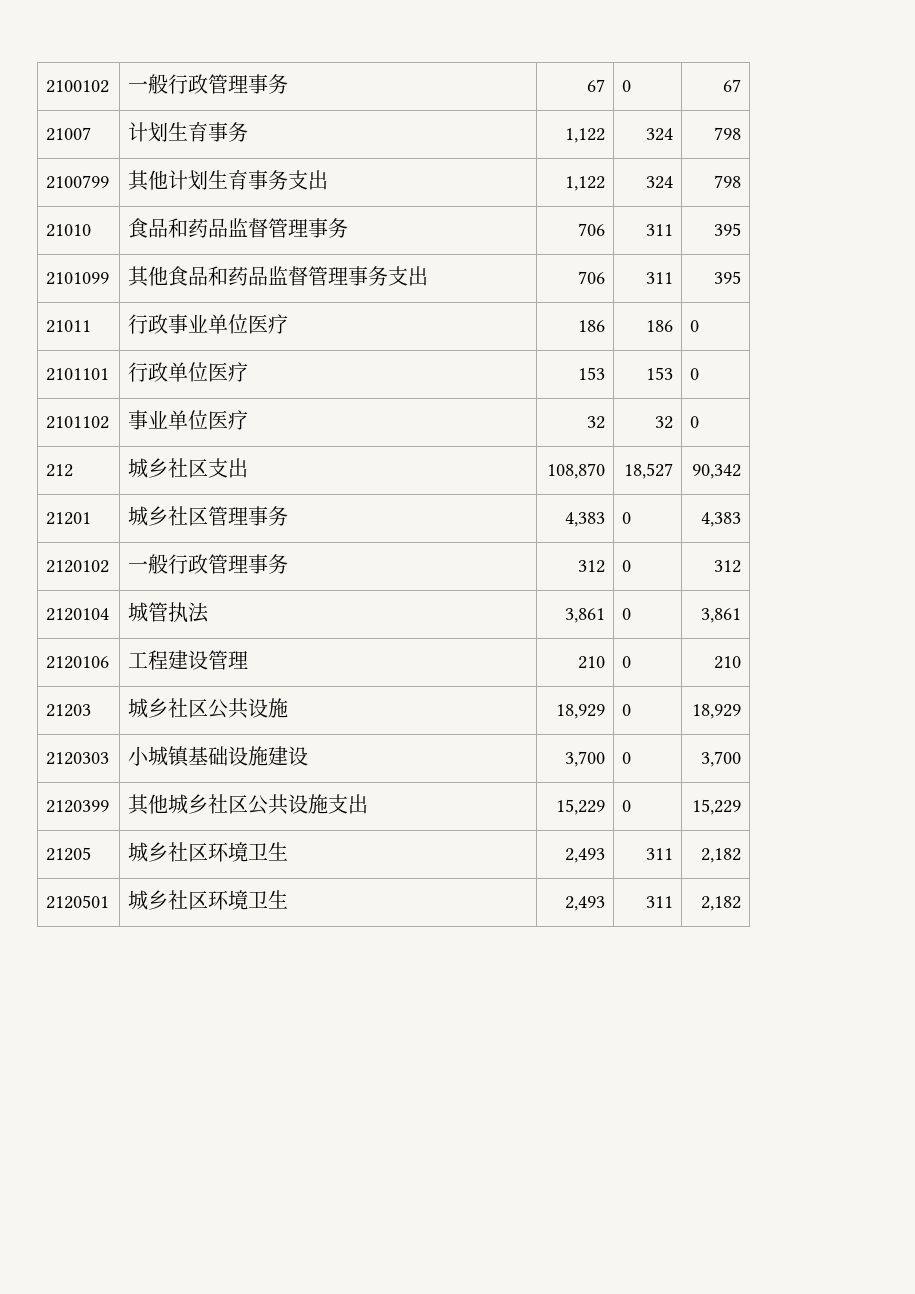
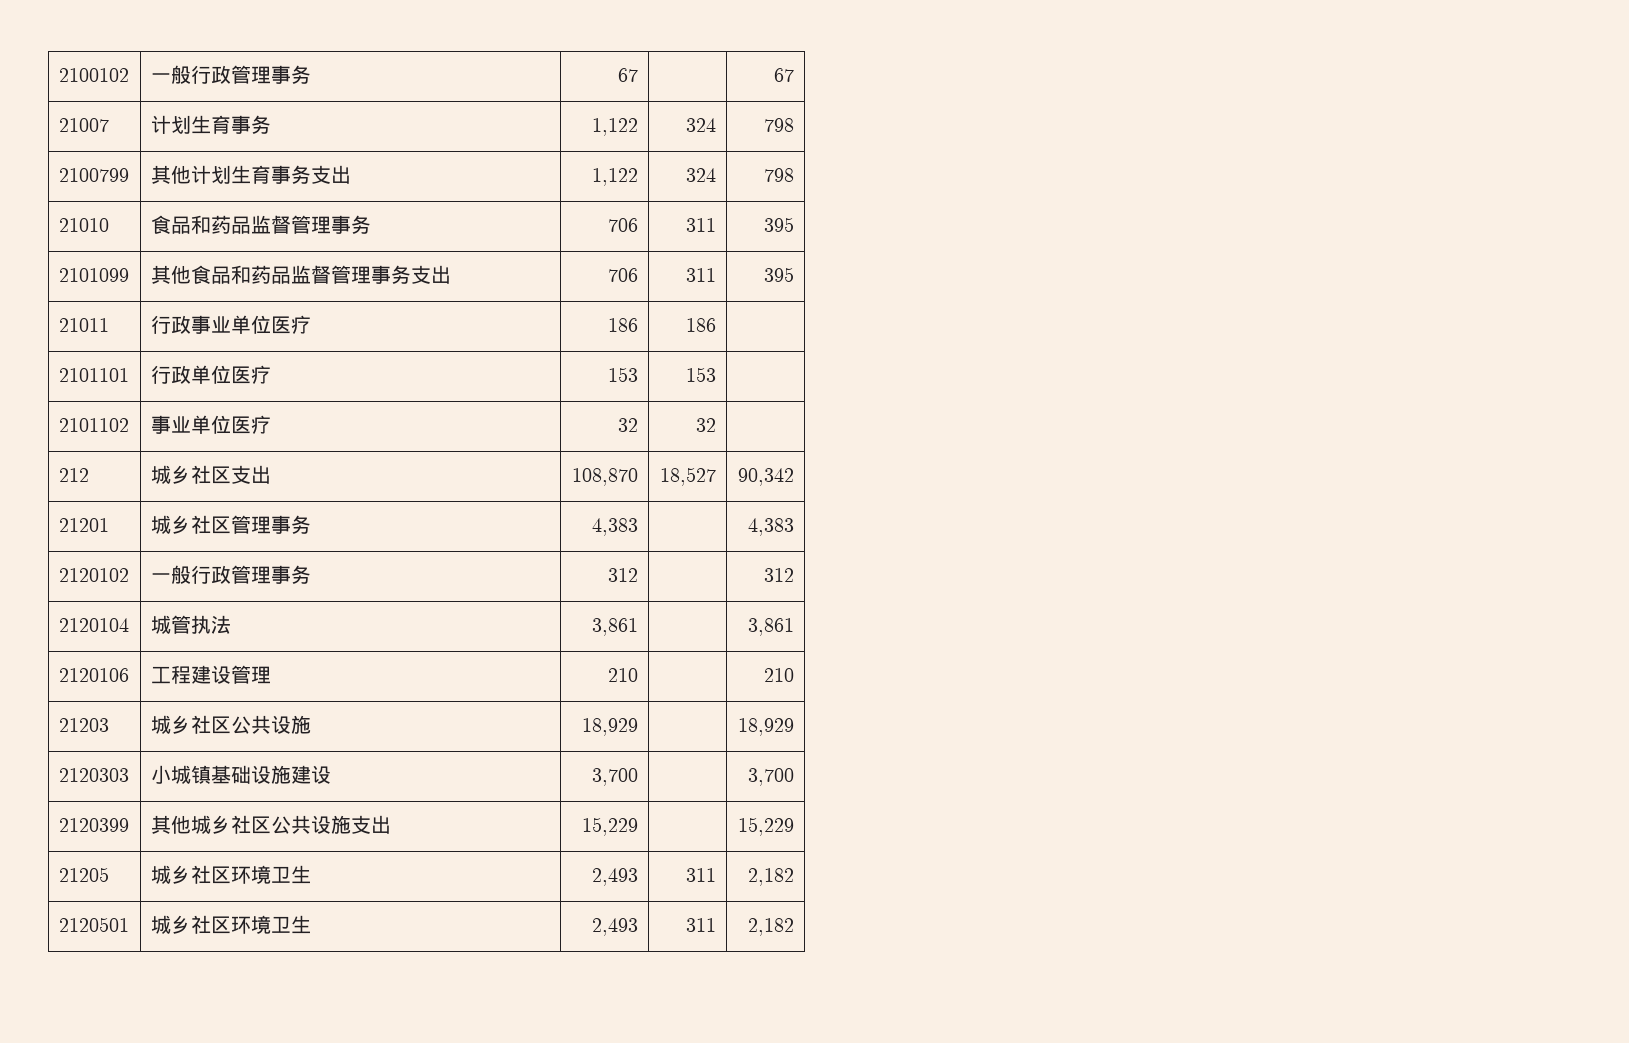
- 2100102 | 一般行政管理事务 | 67 | 0 | 67
+ 2100102 | 一般行政管理事务 | 67 | | 67
- 21011 | 行政事业单位医疗 | 186 | 186 | 0
+ 21011 | 行政事业单位医疗 | 186 | 186 |
- 2101101 | 行政单位医疗 | 153 | 153 | 0
+ 2101101 | 行政单位医疗 | 153 | 153 |
- 2101102 | 事业单位医疗 | 32 | 32 | 0
+ 2101102 | 事业单位医疗 | 32 | 32 |
- 21201 | 城乡社区管理事务 | 4,383 | 0 | 4,383
+ 21201 | 城乡社区管理事务 | 4,383 | | 4,383
- 2120102 | 一般行政管理事务 | 312 | 0 | 312
+ 2120102 | 一般行政管理事务 | 312 | | 312
- 2120104 | 城管执法 | 3,861 | 0 | 3,861
+ 2120104 | 城管执法 | 3,861 | | 3,861
- 2120106 | 工程建设管理 | 210 | 0 | 210
+ 2120106 | 工程建设管理 | 210 | | 210
- 21203 | 城乡社区公共设施 | 18,929 | 0 | 18,929
+ 21203 | 城乡社区公共设施 | 18,929 | | 18,929
- 2120303 | 小城镇基础设施建设 | 3,700 | 0 | 3,700
+ 2120303 | 小城镇基础设施建设 | 3,700 | | 3,700
- 2120399 | 其他城乡社区公共设施支出 | 15,229 | 0 | 15,229
+ 2120399 | 其他城乡社区公共设施支出 | 15,229 | | 15,229

